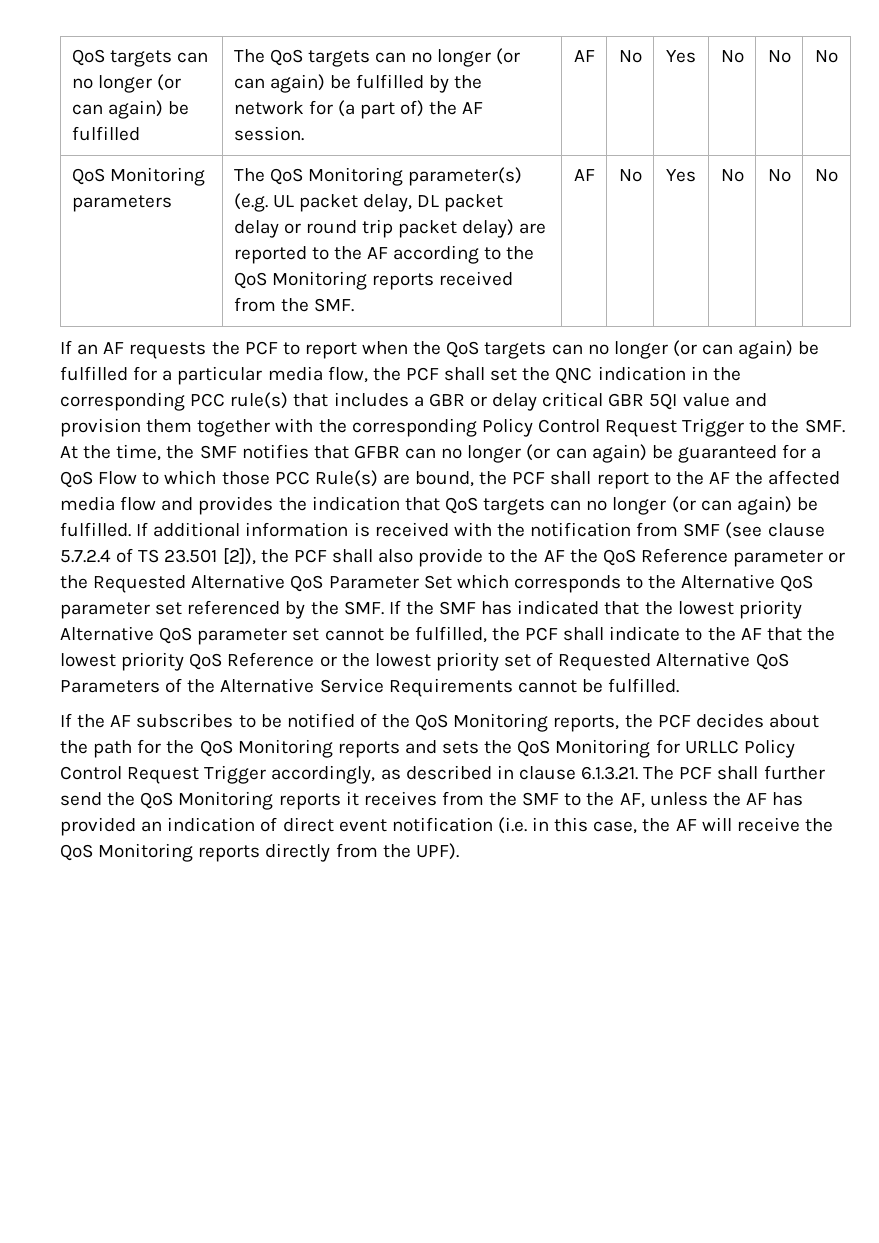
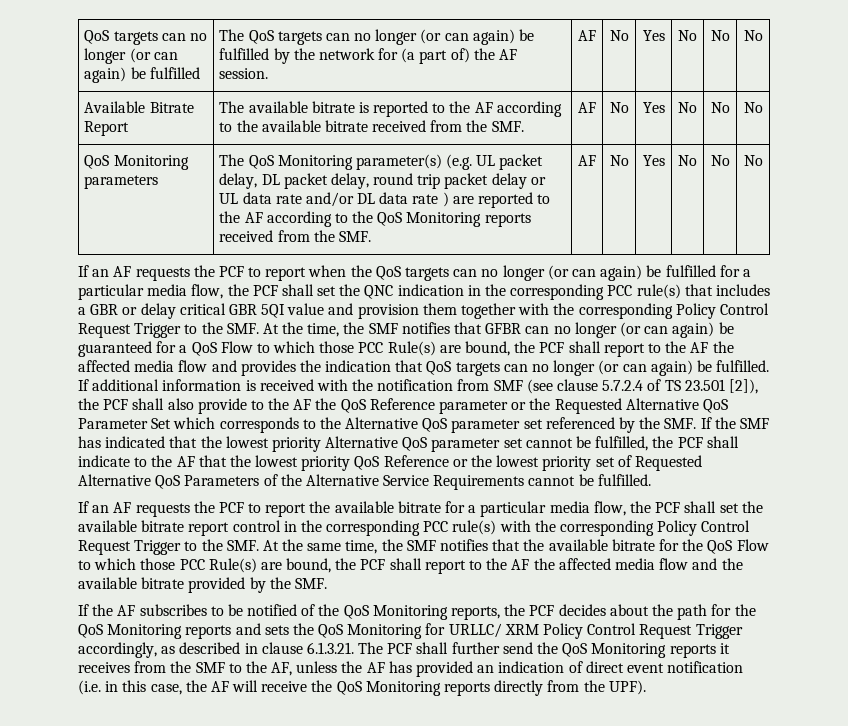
+ Available Bitrate Report | The available bitrate is reported to the AF according to the available bitrate received from the SMF. | AF | No | Yes | No | No | No
- The QoS Monitoring parameter(s) (e.g. UL packet delay, DL packet delay or round trip packet delay) are reported to the AF according to the QoS Monitoring reports received from the SMF.
+ The QoS Monitoring parameter(s) (e.g. UL packet delay, DL packet delay, round trip packet delay or UL data rate and/or DL data rate ) are reported to the AF according to the QoS Monitoring reports received from the SMF.
+ If an AF requests the PCF to report the available bitrate for a particular media flow, the PCF shall set the available bitrate report control in the corresponding PCC rule(s) with the corresponding Policy Control Request Trigger to the SMF. At the same time, the SMF notifies that the available bitrate for the QoS Flow to which those PCC Rule(s) are bound, the PCF shall report to the AF the affected media flow and the available bitrate provided by the SMF.
- If the AF subscribes to be notified of the QoS Monitoring reports, the PCF decides about the path for the QoS Monitoring reports and sets the QoS Monitoring for URLLC Policy Control Request Trigger accordingly, as described in clause 6.1.3.21. The PCF shall further send the QoS Monitoring reports it receives from the SMF to the AF, unless the AF has provided an indication of direct event notification (i.e. in this case, the AF will receive the QoS Monitoring reports directly from the UPF).
+ If the AF subscribes to be notified of the QoS Monitoring reports, the PCF decides about the path for the QoS Monitoring reports and sets the QoS Monitoring for URLLC/ XRM Policy Control Request Trigger accordingly, as described in clause 6.1.3.21. The PCF shall further send the QoS Monitoring reports it receives from the SMF to the AF, unless the AF has provided an indication of direct event notification (i.e. in this case, the AF will receive the QoS Monitoring reports directly from the UPF).

